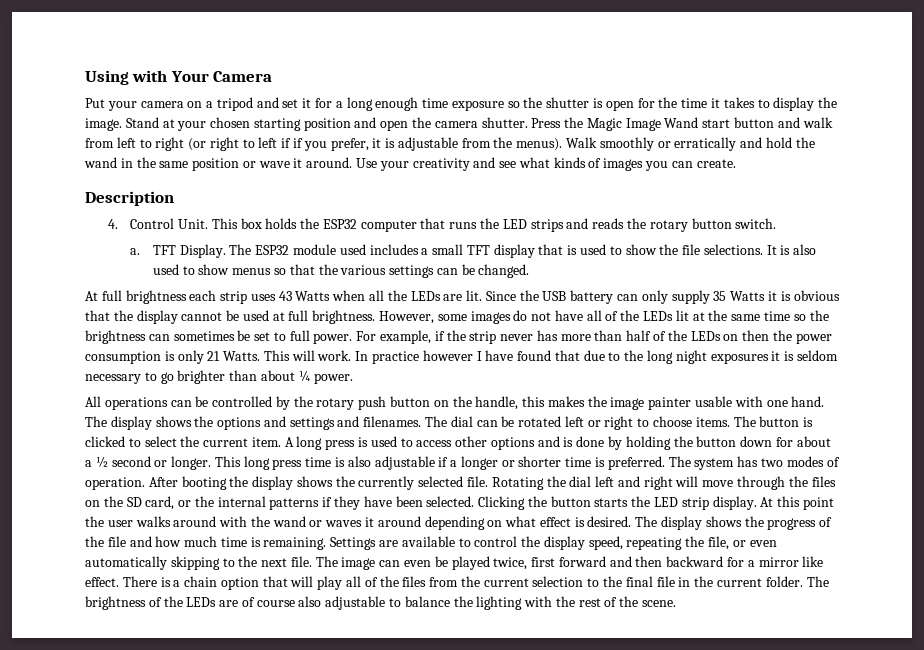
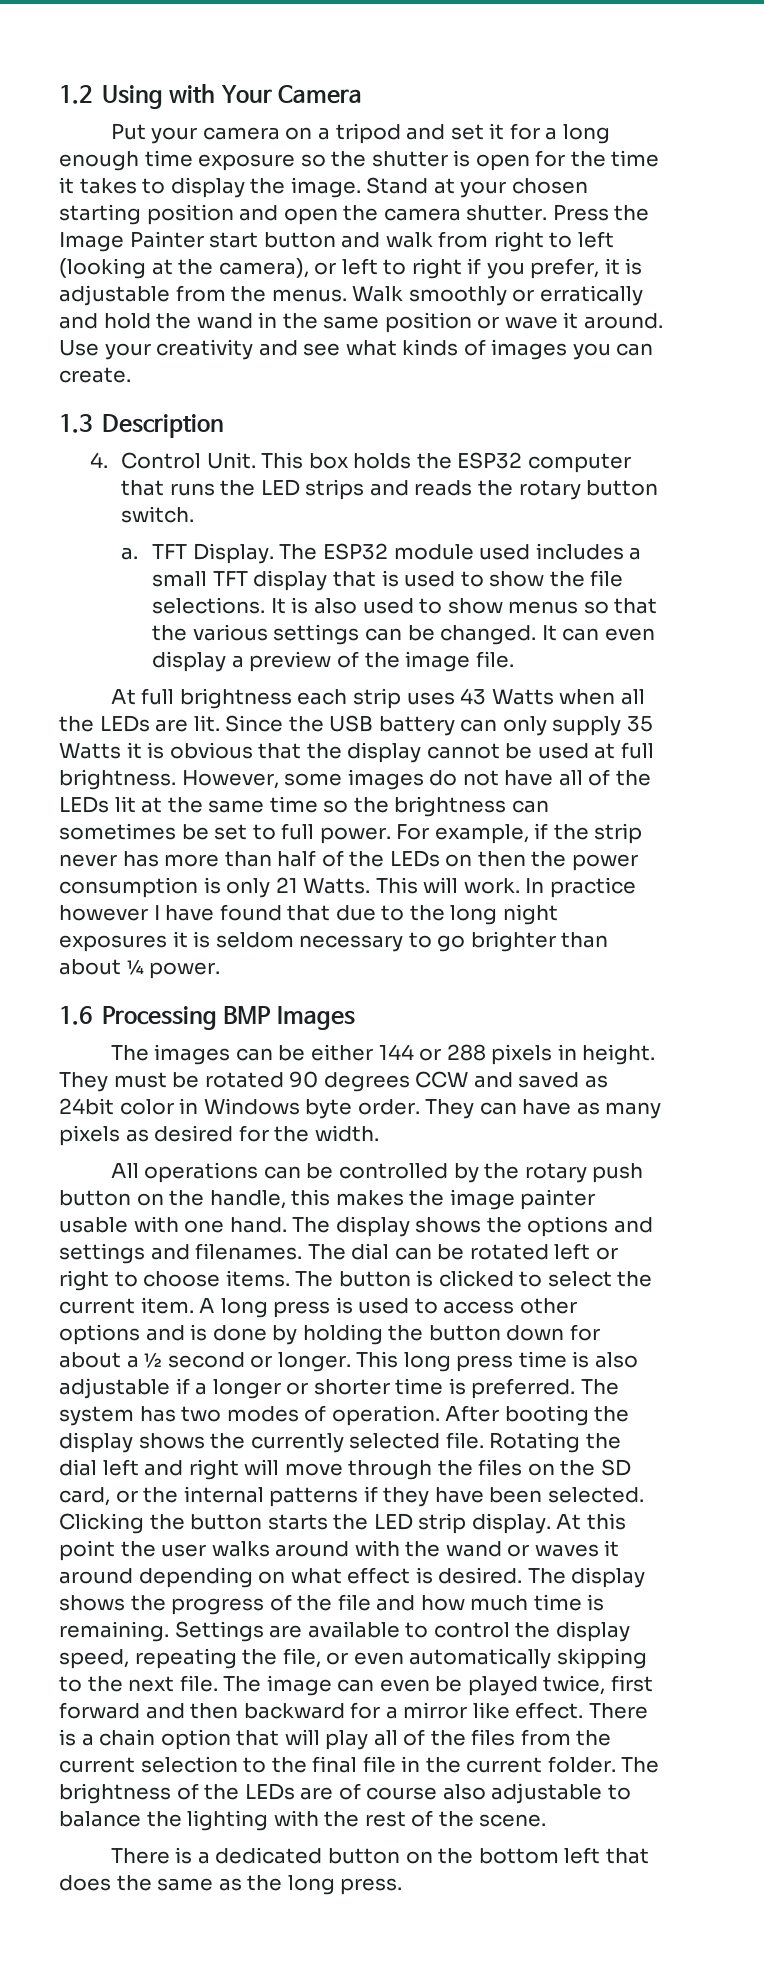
- Using with Your Camera
+ 1.2 Using with Your Camera
- Press the Magic Image Wand start button and walk from left to right (or right to left if if you prefer, it is adjustable from the menus).
+ Press the Image Painter start button and walk from right to left (looking at the camera), or left to right if you prefer, it is adjustable from the menus.
- Description
+ 1.3 Description
+ It can even display a preview of the image file.
+ 1.6 Processing BMP Images
+ The images can be either 144 or 288 pixels in height. They must be rotated 90 degrees CCW and saved as 24bit color in Windows byte order. They can have as many pixels as desired for the width.
+ There is a dedicated button on the bottom left that does the same as the long press.

